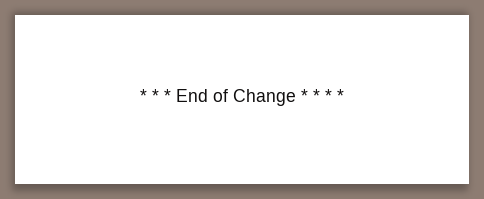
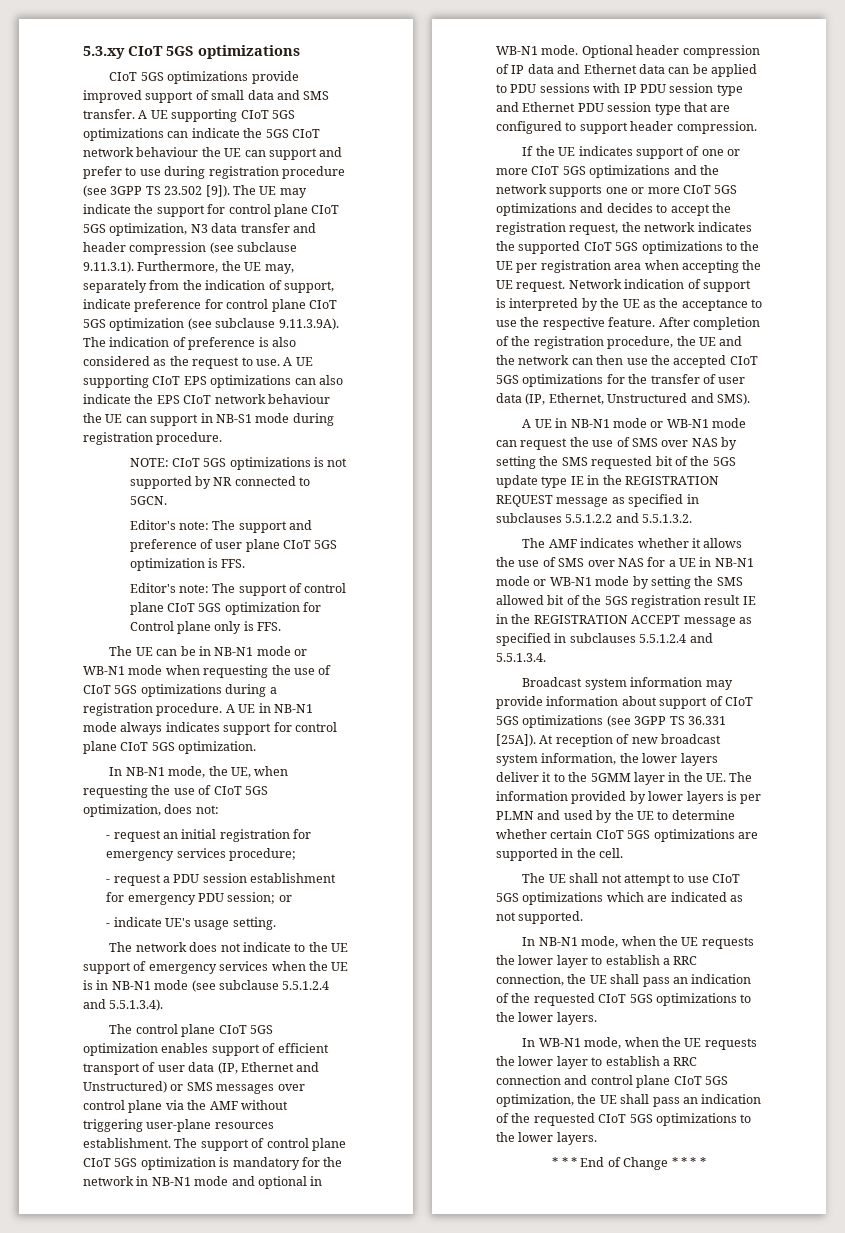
+ 5.3.xy CIoT 5GS optimizations
+ CIoT 5GS optimizations provide improved support of small data and SMS transfer. A UE supporting CIoT 5GS optimizations can indicate the 5GS CIoT network behaviour the UE can support and prefer to use during registration procedure (see 3GPP TS 23.502 [9]). The UE may indicate the support for control plane CIoT 5GS optimization, N3 data transfer and header compression (see subclause 9.11.3.1). Furthermore, the UE may, separately from the indication of support, indicate preference for control plane CIoT 5GS optimization (see subclause 9.11.3.9A). The indication of preference is also considered as the request to use. A UE supporting CIoT EPS optimizations can also indicate the EPS CIoT network behaviour the UE can support in NB-S1 mode during registration procedure.
+ NOTE: CIoT 5GS optimizations is not supported by NR connected to 5GCN.
+ Editor's note: The support and preference of user plane CIoT 5GS optimization is FFS.
+ Editor's note: The support of control plane CIoT 5GS optimization for Control plane only is FFS.
+ The UE can be in NB-N1 mode or WB-N1 mode when requesting the use of CIoT 5GS optimizations during a registration procedure. A UE in NB-N1 mode always indicates support for control plane CIoT 5GS optimization.
+ In NB-N1 mode, the UE, when requesting the use of CIoT 5GS optimization, does not:
+ - request an initial registration for emergency services procedure;
+ - request a PDU session establishment for emergency PDU session; or
+ - indicate UE's usage setting.
+ The network does not indicate to the UE support of emergency services when the UE is in NB-N1 mode (see subclause 5.5.1.2.4 and 5.5.1.3.4).
+ The control plane CIoT 5GS optimization enables support of efficient transport of user data (IP, Ethernet and Unstructured) or SMS messages over control plane via the AMF without triggering user-plane resources establishment. The support of control plane CIoT 5GS optimization is mandatory for the network in NB-N1 mode and optional in WB-N1 mode. Optional header compression of IP data and Ethernet data can be applied to PDU sessions with IP PDU session type and Ethernet PDU session type that are configured to support header compression.
+ If the UE indicates support of one or more CIoT 5GS optimizations and the network supports one or more CIoT 5GS optimizations and decides to accept the registration request, the network indicates the supported CIoT 5GS optimizations to the UE per registration area when accepting the UE request. Network indication of support is interpreted by the UE as the acceptance to use the respective feature. After completion of the registration procedure, the UE and the network can then use the accepted CIoT 5GS optimizations for the transfer of user data (IP, Ethernet, Unstructured and SMS).
+ A UE in NB-N1 mode or WB-N1 mode can request the use of SMS over NAS by setting the SMS requested bit of the 5GS update type IE in the REGISTRATION REQUEST message as specified in subclauses 5.5.1.2.2 and 5.5.1.3.2.
+ The AMF indicates whether it allows the use of SMS over NAS for a UE in NB-N1 mode or WB-N1 mode by setting the SMS allowed bit of the 5GS registration result IE in the REGISTRATION ACCEPT message as specified in subclauses 5.5.1.2.4 and 5.5.1.3.4.
+ Broadcast system information may provide information about support of CIoT 5GS optimizations (see 3GPP TS 36.331 [25A]). At reception of new broadcast system information, the lower layers deliver it to the 5GMM layer in the UE. The information provided by lower layers is per PLMN and used by the UE to determine whether certain CIoT 5GS optimizations are supported in the cell.
+ The UE shall not attempt to use CIoT 5GS optimizations which are indicated as not supported.
+ In NB-N1 mode, when the UE requests the lower layer to establish a RRC connection, the UE shall pass an indication of the requested CIoT 5GS optimizations to the lower layers.
+ In WB-N1 mode, when the UE requests the lower layer to establish a RRC connection and control plane CIoT 5GS optimization, the UE shall pass an indication of the requested CIoT 5GS optimizations to the lower layers.

